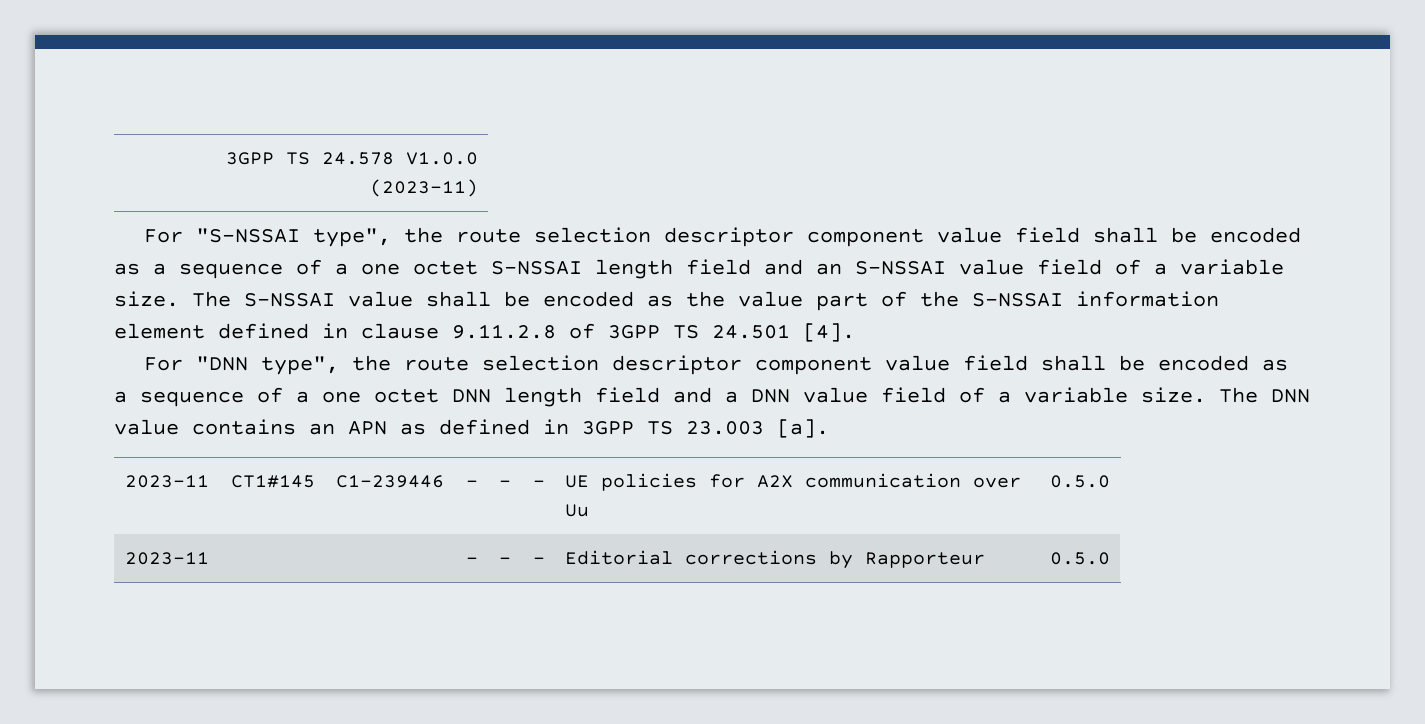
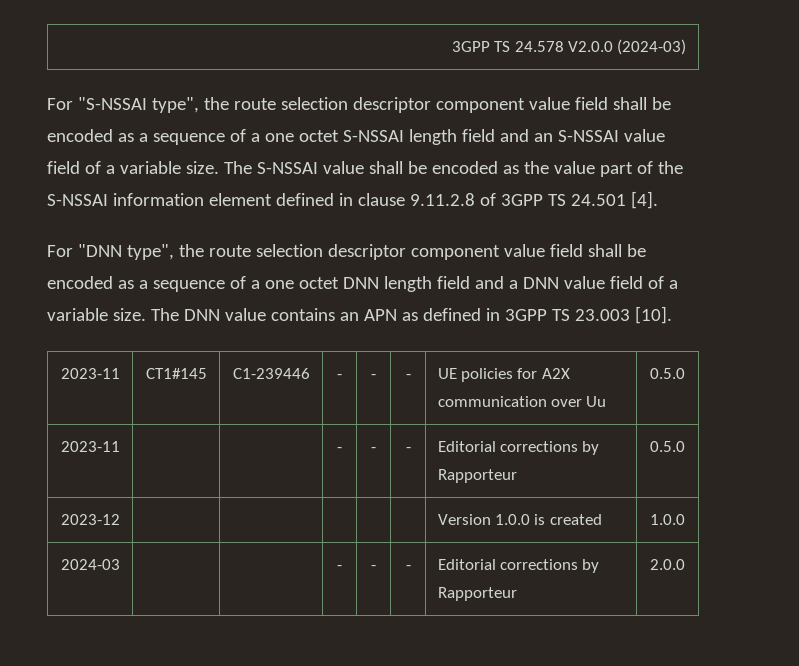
- 3GPP TS 24.578 V1.0.0 (2023-11)
+ 3GPP TS 24.578 V2.0.0 (2024-03)
- The DNN value contains an APN as defined in 3GPP TS 23.003 [a].
+ The DNN value contains an APN as defined in 3GPP TS 23.003 [10].
+ 2023-12 | | | | | | Version 1.0.0 is created | 1.0.0
+ 2024-03 | | | - | - | - | Editorial corrections by Rapporteur | 2.0.0

